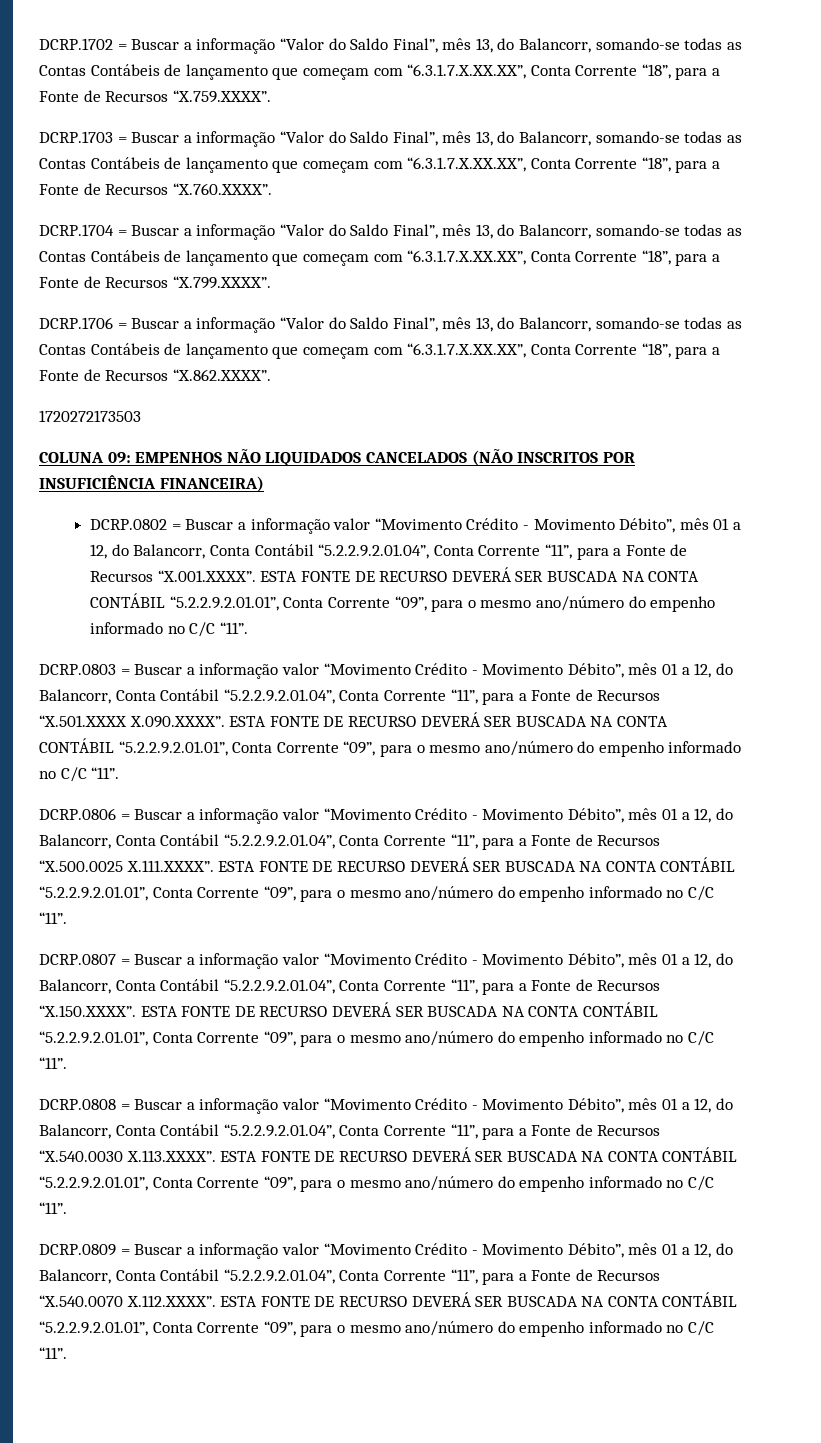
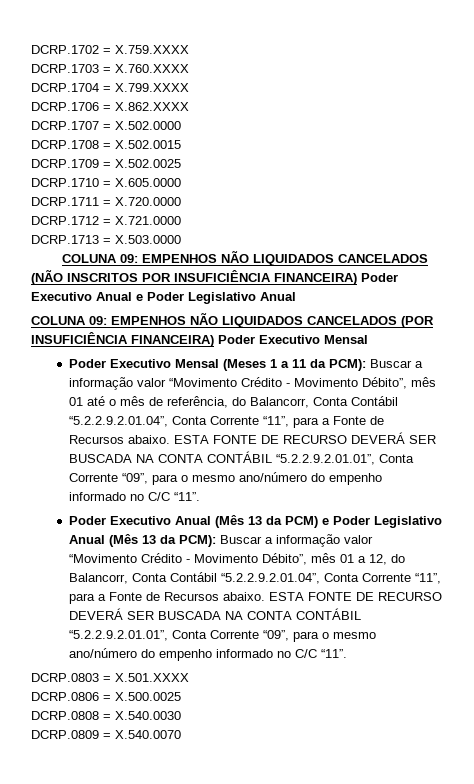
- DCRP.1702 = Buscar a informação “Valor do Saldo Final”, mês 13, do Balancorr, somando-se todas as Contas Contábeis de lançamento que começam com “6.3.1.7.X.XX.XX”, Conta Corrente “18”, para a Fonte de Recursos “X.759.XXXX”.
- DCRP.1703 = Buscar a informação “Valor do Saldo Final”, mês 13, do Balancorr, somando-se todas as Contas Contábeis de lançamento que começam com “6.3.1.7.X.XX.XX”, Conta Corrente “18”, para a Fonte de Recursos “X.760.XXXX”.
- DCRP.1704 = Buscar a informação “Valor do Saldo Final”, mês 13, do Balancorr, somando-se todas as Contas Contábeis de lançamento que começam com “6.3.1.7.X.XX.XX”, Conta Corrente “18”, para a Fonte de Recursos “X.799.XXXX”.
- DCRP.1706 = Buscar a informação “Valor do Saldo Final”, mês 13, do Balancorr, somando-se todas as Contas Contábeis de lançamento que começam com “6.3.1.7.X.XX.XX”, Conta Corrente “18”, para a Fonte de Recursos “X.862.XXXX”.
- 1720272173503
+ DCRP.1702 = X.759.XXXX
+ DCRP.1703 = X.760.XXXX
+ DCRP.1704 = X.799.XXXX
+ DCRP.1706 = X.862.XXXX
+ DCRP.1707 = X.502.0000
+ DCRP.1708 = X.502.0015
+ DCRP.1709 = X.502.0025
+ DCRP.1710 = X.605.0000
+ DCRP.1711 = X.720.0000
+ DCRP.1712 = X.721.0000
+ DCRP.1713 = X.503.0000
- EMPENHOS NÃO LIQUIDADOS CANCELADOS (NÃO INSCRITOS POR INSUFICIÊNCIA FINANCEIRA)
- DCRP.0802 = Buscar a informação valor “Movimento Crédito - Movimento Débito”, mês 01 a 12, do Balancorr, Conta Contábil “5.2.2.9.2.01.04”, Conta Corrente “11”, para a Fonte de Recursos “X.001.XXXX”. ESTA FONTE DE RECURSO DEVERÁ SER BUSCADA NA CONTA CONTÁBIL “5.2.2.9.2.01.01”, Conta Corrente “09”, para o mesmo ano/número do empenho informado no C/C “11”.
+ EMPENHOS NÃO LIQUIDADOS CANCELADOS (NÃO INSCRITOS POR INSUFICIÊNCIA FINANCEIRA) Poder Executivo Anual e Poder Legislativo Anual
+ COLUNA 09: EMPENHOS NÃO LIQUIDADOS CANCELADOS (POR INSUFICIÊNCIA FINANCEIRA) Poder Executivo Mensal
+ Poder Executivo Mensal (Meses 1 a 11 da PCM): Buscar a informação valor “Movimento Crédito - Movimento Débito”, mês 01 até o mês de referência, do Balancorr, Conta Contábil “5.2.2.9.2.01.04”, Conta Corrente “11”, para a Fonte de Recursos abaixo. ESTA FONTE DE RECURSO DEVERÁ SER BUSCADA NA CONTA CONTÁBIL “5.2.2.9.2.01.01”, Conta Corrente “09”, para o mesmo ano/número do empenho informado no C/C “11”.
+ Poder Executivo Anual (Mês 13 da PCM) e Poder Legislativo Anual (Mês 13 da PCM): Buscar a informação valor “Movimento Crédito - Movimento Débito”, mês 01 a 12, do Balancorr, Conta Contábil “5.2.2.9.2.01.04”, Conta Corrente “11”, para a Fonte de Recursos abaixo. ESTA FONTE DE RECURSO DEVERÁ SER BUSCADA NA CONTA CONTÁBIL “5.2.2.9.2.01.01”, Conta Corrente “09”, para o mesmo ano/número do empenho informado no C/C “11”.
- DCRP.0803 = Buscar a informação valor “Movimento Crédito - Movimento Débito”, mês 01 a 12, do Balancorr, Conta Contábil “5.2.2.9.2.01.04”, Conta Corrente “11”, para a Fonte de Recursos “X.501.XXXX X.090.XXXX”. ESTA FONTE DE RECURSO DEVERÁ SER BUSCADA NA CONTA CONTÁBIL “5.2.2.9.2.01.01”, Conta Corrente “09”, para o mesmo ano/número do empenho informado no C/C “11”.
- DCRP.0806 = Buscar a informação valor “Movimento Crédito - Movimento Débito”, mês 01 a 12, do Balancorr, Conta Contábil “5.2.2.9.2.01.04”, Conta Corrente “11”, para a Fonte de Recursos “X.500.0025 X.111.XXXX”. ESTA FONTE DE RECURSO DEVERÁ SER BUSCADA NA CONTA CONTÁBIL “5.2.2.9.2.01.01”, Conta Corrente “09”, para o mesmo ano/número do empenho informado no C/C “11”.
- DCRP.0807 = Buscar a informação valor “Movimento Crédito - Movimento Débito”, mês 01 a 12, do Balancorr, Conta Contábil “5.2.2.9.2.01.04”, Conta Corrente “11”, para a Fonte de Recursos “X.150.XXXX”. ESTA FONTE DE RECURSO DEVERÁ SER BUSCADA NA CONTA CONTÁBIL “5.2.2.9.2.01.01”, Conta Corrente “09”, para o mesmo ano/número do empenho informado no C/C “11”.
- DCRP.0808 = Buscar a informação valor “Movimento Crédito - Movimento Débito”, mês 01 a 12, do Balancorr, Conta Contábil “5.2.2.9.2.01.04”, Conta Corrente “11”, para a Fonte de Recursos “X.540.0030 X.113.XXXX”. ESTA FONTE DE RECURSO DEVERÁ SER BUSCADA NA CONTA CONTÁBIL “5.2.2.9.2.01.01”, Conta Corrente “09”, para o mesmo ano/número do empenho informado no C/C “11”.
- DCRP.0809 = Buscar a informação valor “Movimento Crédito - Movimento Débito”, mês 01 a 12, do Balancorr, Conta Contábil “5.2.2.9.2.01.04”, Conta Corrente “11”, para a Fonte de Recursos “X.540.0070 X.112.XXXX”. ESTA FONTE DE RECURSO DEVERÁ SER BUSCADA NA CONTA CONTÁBIL “5.2.2.9.2.01.01”, Conta Corrente “09”, para o mesmo ano/número do empenho informado no C/C “11”.
+ DCRP.0803 = X.501.XXXX
+ DCRP.0806 = X.500.0025
+ DCRP.0808 = X.540.0030
+ DCRP.0809 = X.540.0070

